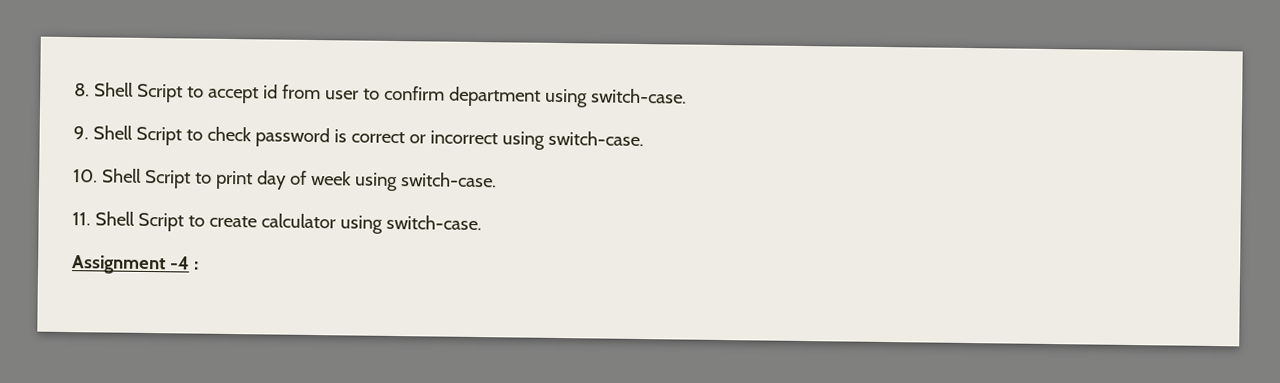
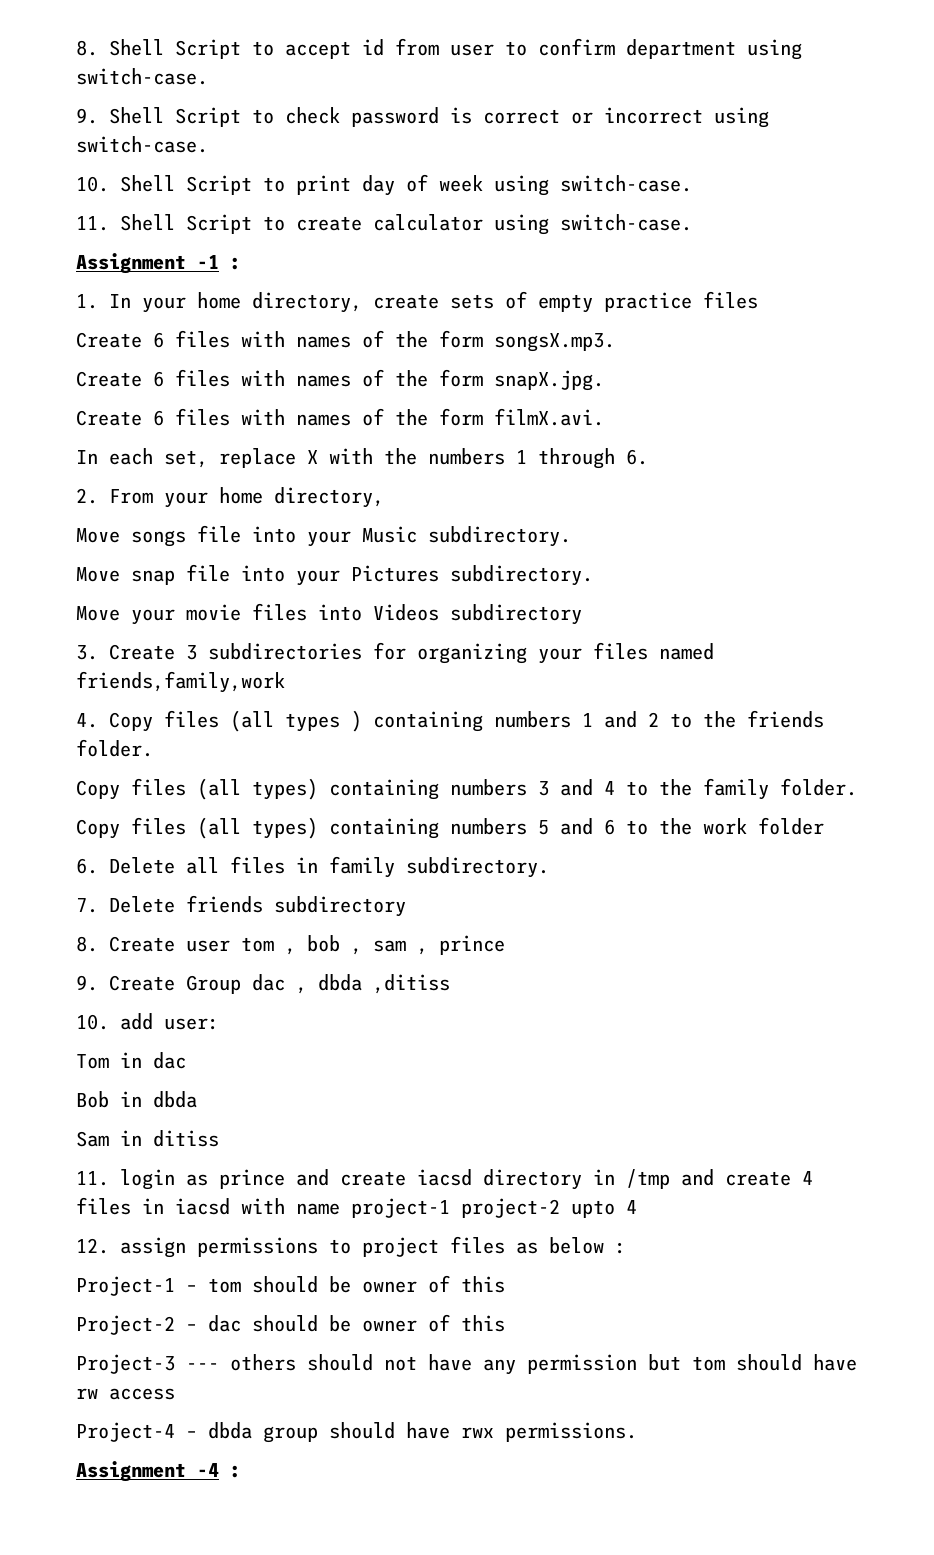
+ Assignment -1 :
+ 1. In your home directory, create sets of empty practice files
+ Create 6 files with names of the form songsX.mp3.
+ Create 6 files with names of the form snapX.jpg.
+ Create 6 files with names of the form filmX.avi.
+ In each set, replace X with the numbers 1 through 6.
+ 2. From your home directory,
+ Move songs file into your Music subdirectory.
+ Move snap file into your Pictures subdirectory.
+ Move your movie files into Videos subdirectory
+ 3. Create 3 subdirectories for organizing your files named friends,family,work
+ 4. Copy files (all types ) containing numbers 1 and 2 to the friends folder.
+ Copy files (all types) containing numbers 3 and 4 to the family folder.
+ Copy files (all types) containing numbers 5 and 6 to the work folder
+ 6. Delete all files in family subdirectory.
+ 7. Delete friends subdirectory
+ 8. Create user tom , bob , sam , prince
+ 9. Create Group dac , dbda ,ditiss
+ 10. add user:
+ Tom in dac
+ Bob in dbda
+ Sam in ditiss
+ 11. login as prince and create iacsd directory in /tmp and create 4 files in iacsd with name project-1 project-2 upto 4
+ 12. assign permissions to project files as below :
+ Project-1 – tom should be owner of this
+ Project-2 – dac should be owner of this
+ Project-3 --- others should not have any permission but tom should have rw access
+ Project-4 – dbda group should have rwx permissions.

